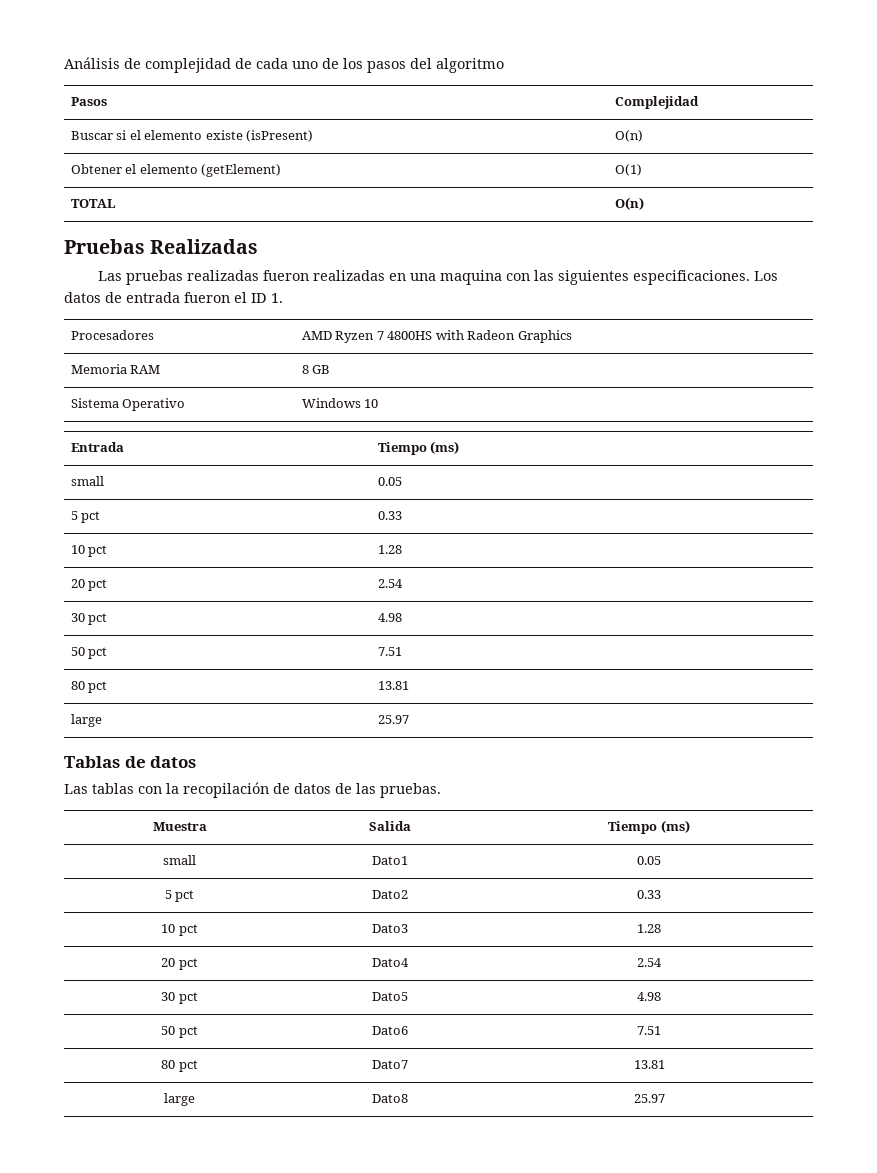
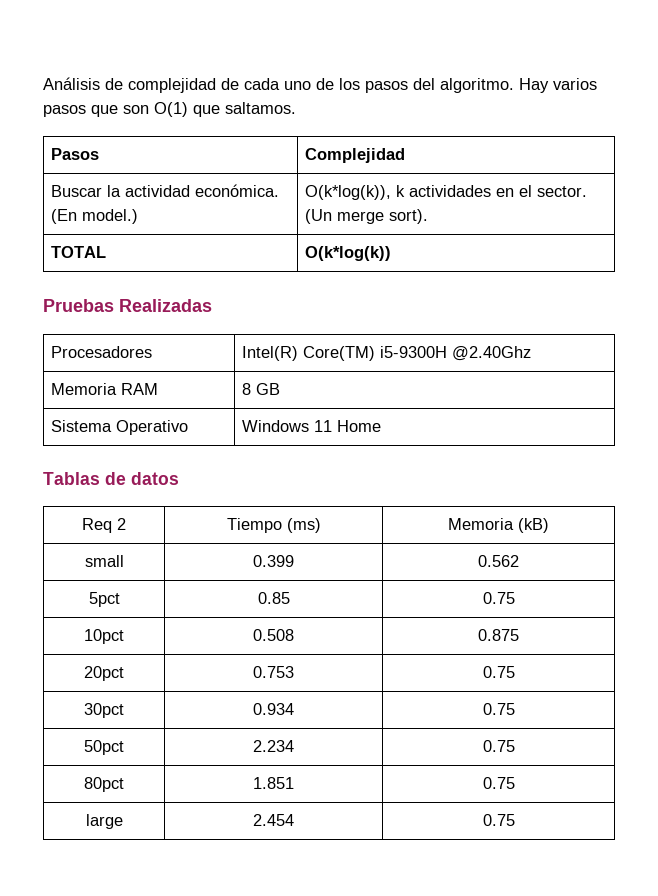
- Análisis de complejidad de cada uno de los pasos del algoritmo
+ Análisis de complejidad de cada uno de los pasos del algoritmo. Hay varios pasos que son O(1) que saltamos.
  Pasos | Complejidad
- Buscar si el elemento existe (isPresent) | O(n)
- Obtener el elemento (getElement) | O(1)
+ Buscar la actividad económica. (En model.) | O(k*log(k)), k actividades en el sector. (Un merge sort).
- TOTAL | O(n)
+ TOTAL | O(k*log(k))
- Las pruebas realizadas fueron realizadas en una maquina con las siguientes especificaciones. Los datos de entrada fueron el ID 1.
- Procesadores | AMD Ryzen 7 4800HS with Radeon Graphics
+ Procesadores | Intel(R) Core(TM) i5-9300H @2.40Ghz
- Sistema Operativo | Windows 10
- Entrada | Tiempo (ms)
- small | 0.05
- 5 pct | 0.33
- 10 pct | 1.28
- 20 pct | 2.54
- 30 pct | 4.98
- 50 pct | 7.51
- 80 pct | 13.81
- large | 25.97
+ Sistema Operativo | Windows 11 Home
  Tablas de datos
- Las tablas con la recopilación de datos de las pruebas.
- Muestra | Salida | Tiempo (ms)
- small | Dato1 | 0.05
- 5 pct | Dato2 | 0.33
- 10 pct | Dato3 | 1.28
- 20 pct | Dato4 | 2.54
- 30 pct | Dato5 | 4.98
- 50 pct | Dato6 | 7.51
- 80 pct | Dato7 | 13.81
- large | Dato8 | 25.97
+ Req 2 | Tiempo (ms) | Memoria (kB)
+ small | 0.399 | 0.562
+ 5pct | 0.85 | 0.75
+ 10pct | 0.508 | 0.875
+ 20pct | 0.753 | 0.75
+ 30pct | 0.934 | 0.75
+ 50pct | 2.234 | 0.75
+ 80pct | 1.851 | 0.75
+ large | 2.454 | 0.75

